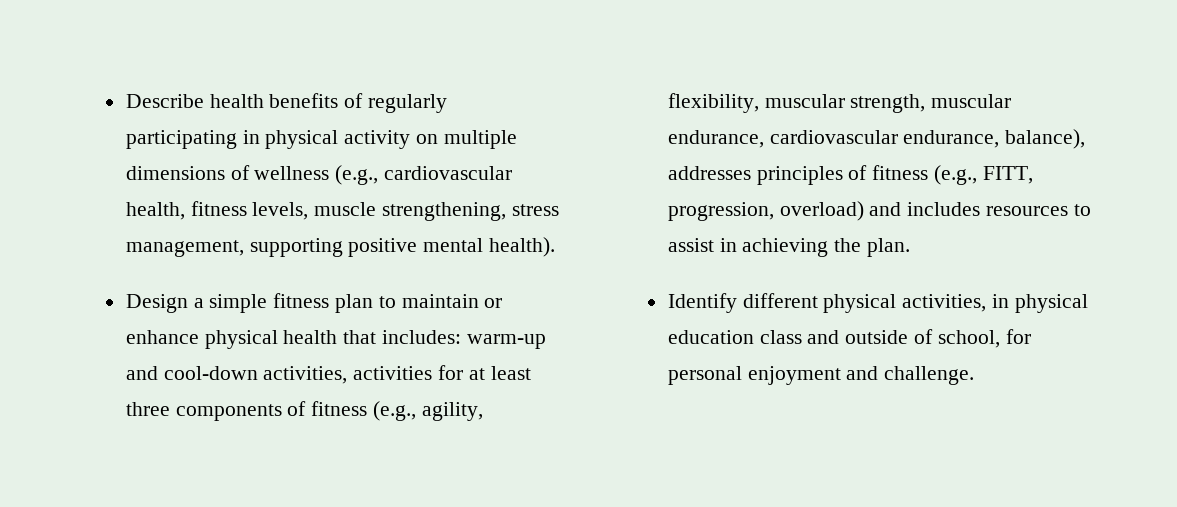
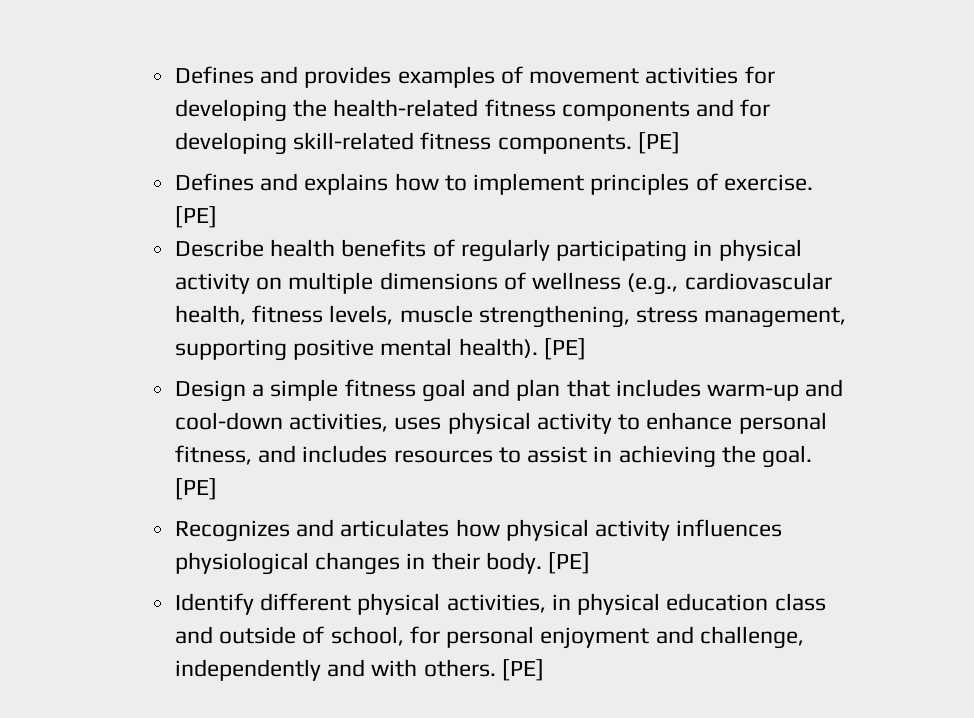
+ Defines and provides examples of movement activities for developing the health-related fitness components and for developing skill-related fitness components. [PE]
+ Defines and explains how to implement principles of exercise. [PE]
- Describe health benefits of regularly participating in physical activity on multiple dimensions of wellness (e.g., cardiovascular health, fitness levels, muscle strengthening, stress management, supporting positive mental health).
+ Describe health benefits of regularly participating in physical activity on multiple dimensions of wellness (e.g., cardiovascular health, fitness levels, muscle strengthening, stress management, supporting positive mental health). [PE]
- Design a simple fitness plan to maintain or enhance physical health that includes: warm-up and cool-down activities, activities for at least three components of fitness (e.g., agility, flexibility, muscular strength, muscular endurance, cardiovascular endurance, balance), addresses principles of fitness (e.g., FITT, progression, overload) and includes resources to assist in achieving the plan.
+ Design a simple fitness goal and plan that includes warm-up and cool-down activities, uses physical activity to enhance personal fitness, and includes resources to assist in achieving the goal. [PE]
+ Recognizes and articulates how physical activity influences physiological changes in their body. [PE]
- Identify different physical activities, in physical education class and outside of school, for personal enjoyment and challenge.
+ Identify different physical activities, in physical education class and outside of school, for personal enjoyment and challenge, independently and with others. [PE]

